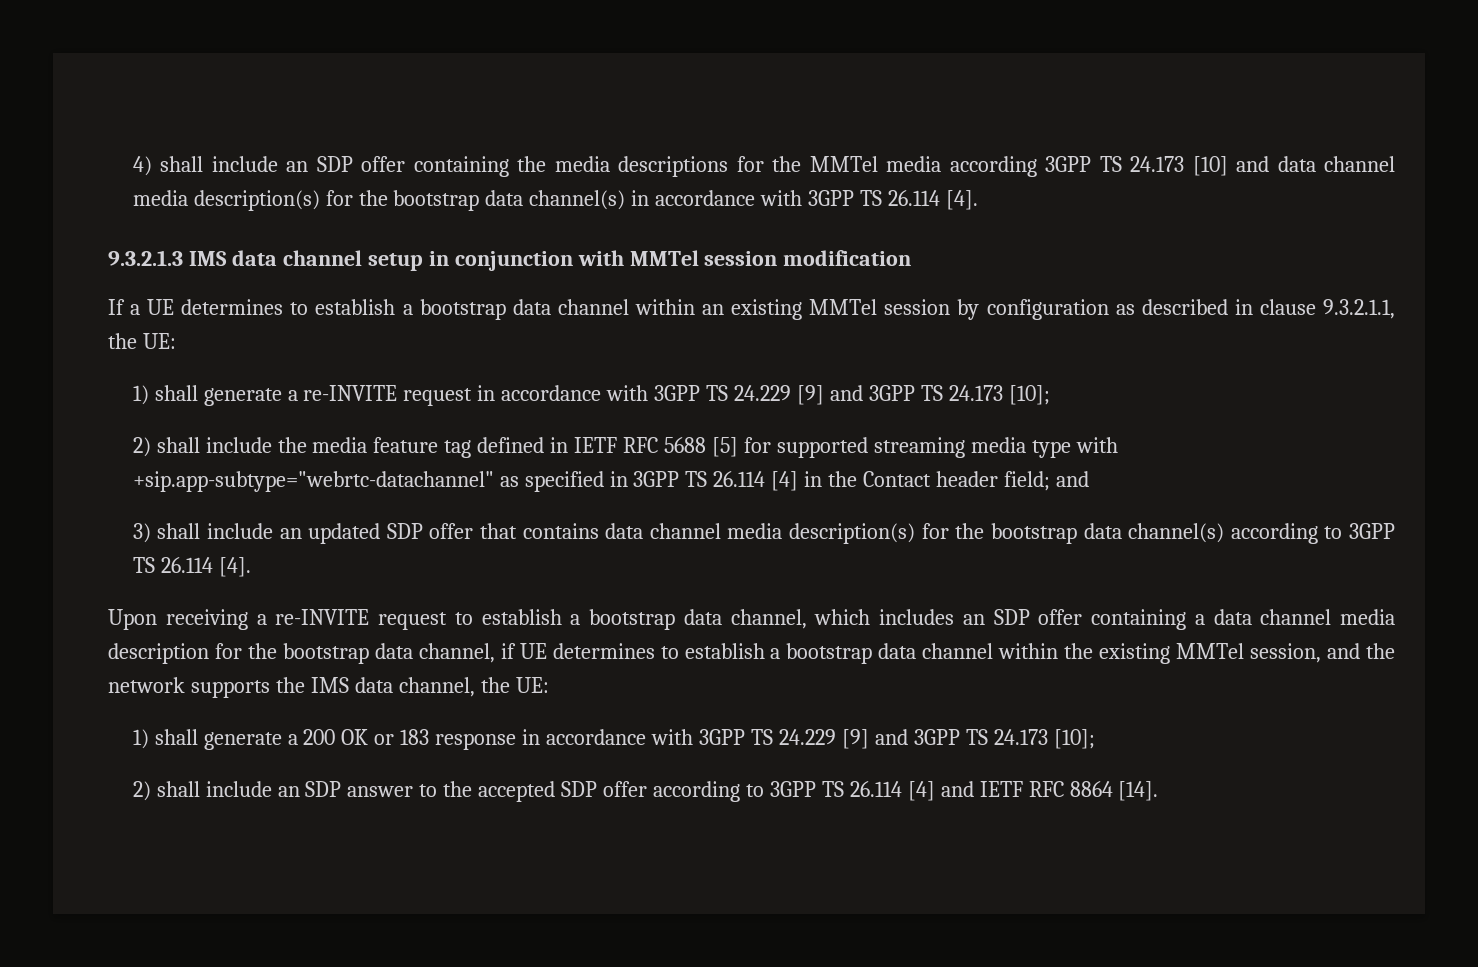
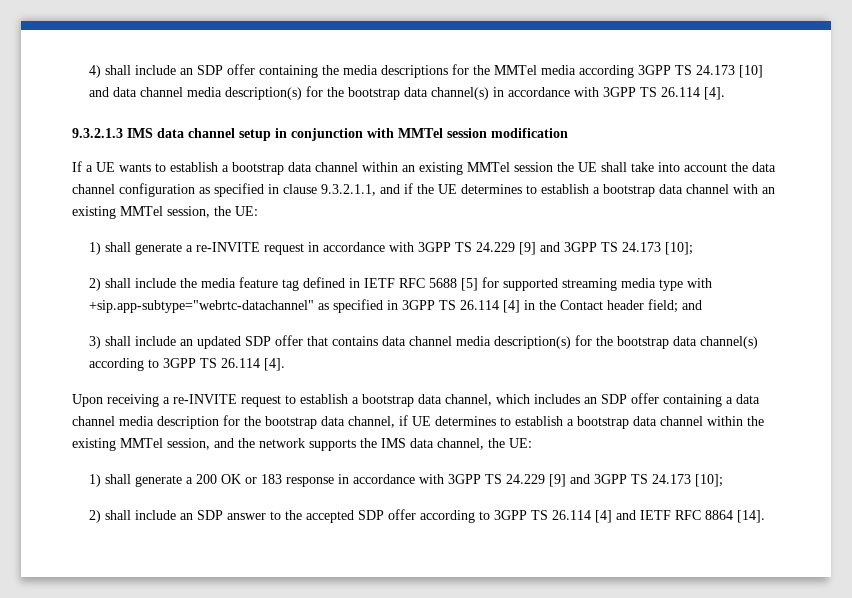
- If a UE determines to establish a bootstrap data channel within an existing MMTel session by configuration as described in clause 9.3.2.1.1, the UE:
+ If a UE wants to establish a bootstrap data channel within an existing MMTel session the UE shall take into account the data channel configuration as specified in clause 9.3.2.1.1, and if the UE determines to establish a bootstrap data channel with an existing MMTel session, the UE:

